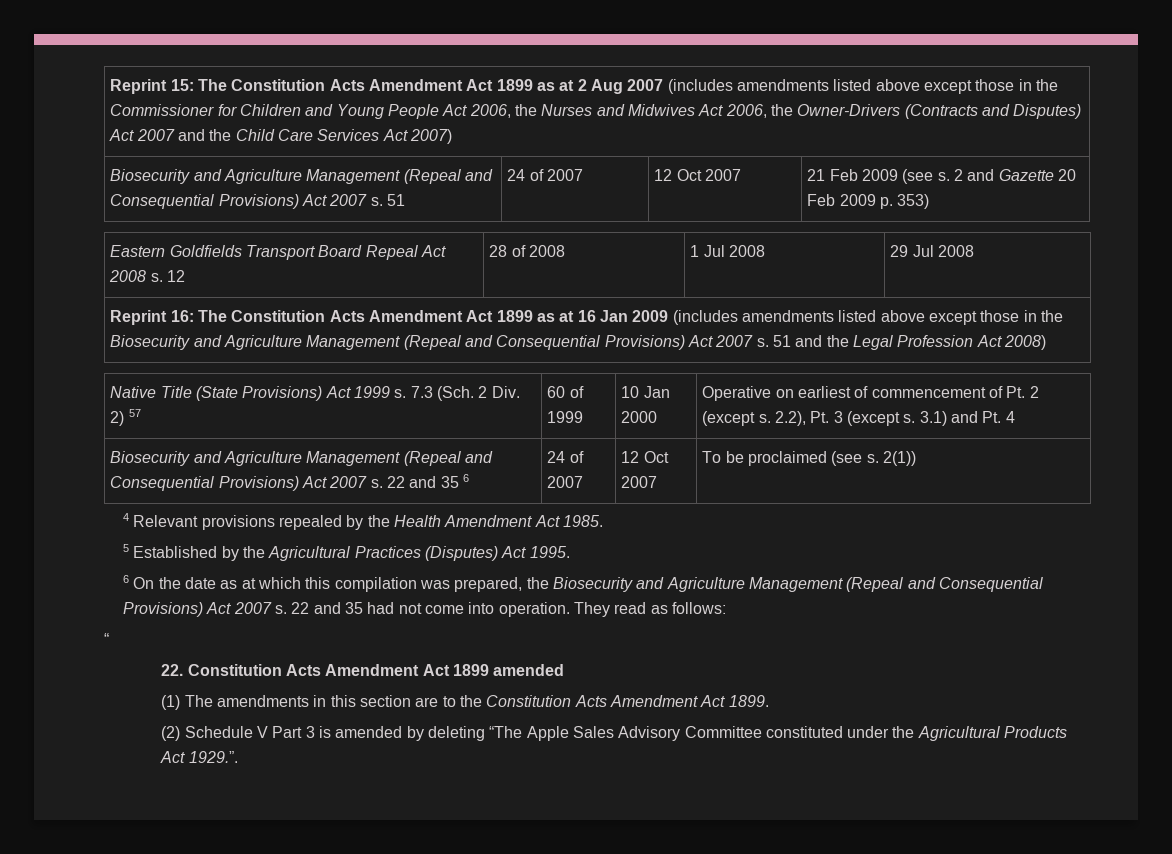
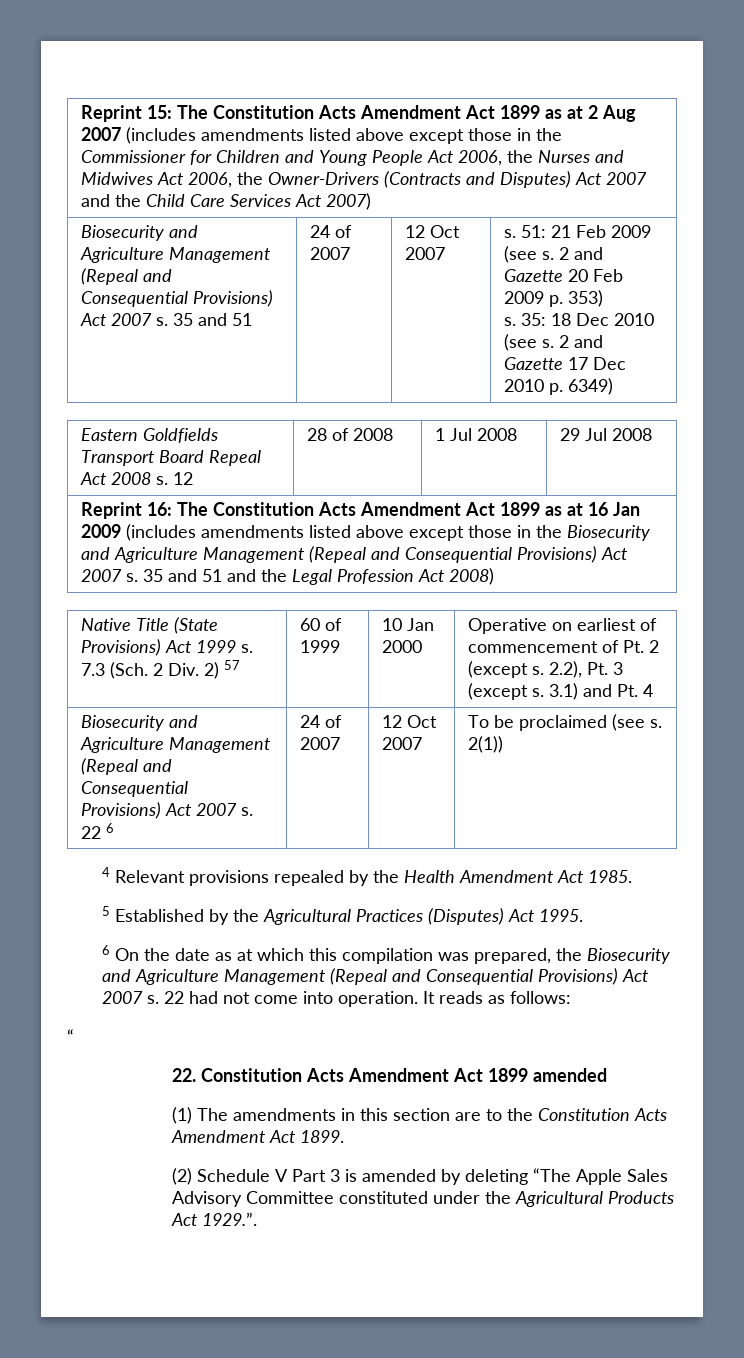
  The Constitution Acts Amendment Act 1899 as at 2 Aug 2007 (includes amendments listed above except those in the Commissioner for Children and Young People Act 2006, the Nurses and Midwives Act 2006, the Owner-Drivers (Contracts and Disputes) Act 2007 and the Child Care Services Act 2007)
- Biosecurity and Agriculture Management (Repeal and Consequential Provisions) Act 2007 s. 51
+ Biosecurity and Agriculture Management (Repeal and Consequential Provisions) Act 2007 s. 35 and 51
- 21 Feb 2009 (see s.
+ s. 51: 21 Feb 2009 (see s.
+ s. 35: 18 Dec 2010 (see s. 2 and Gazette 17 Dec 2010 p. 6349)
- 51 and the Legal Profession Act 2008)
+ 35 and 51 and the Legal Profession Act 2008)
- Biosecurity and Agriculture Management (Repeal and Consequential Provisions) Act 2007 s. 22 and 35 6 | 24 of 2007 | 12 Oct 2007 | To be proclaimed (see s. 2(1))
+ Biosecurity and Agriculture Management (Repeal and Consequential Provisions) Act 2007 s. 22 6 | 24 of 2007 | 12 Oct 2007 | To be proclaimed (see s. 2(1))
- 22 and 35 had not come into operation.
+ 22 had not come into operation.
- They read as follows:
+ It reads as follows:

